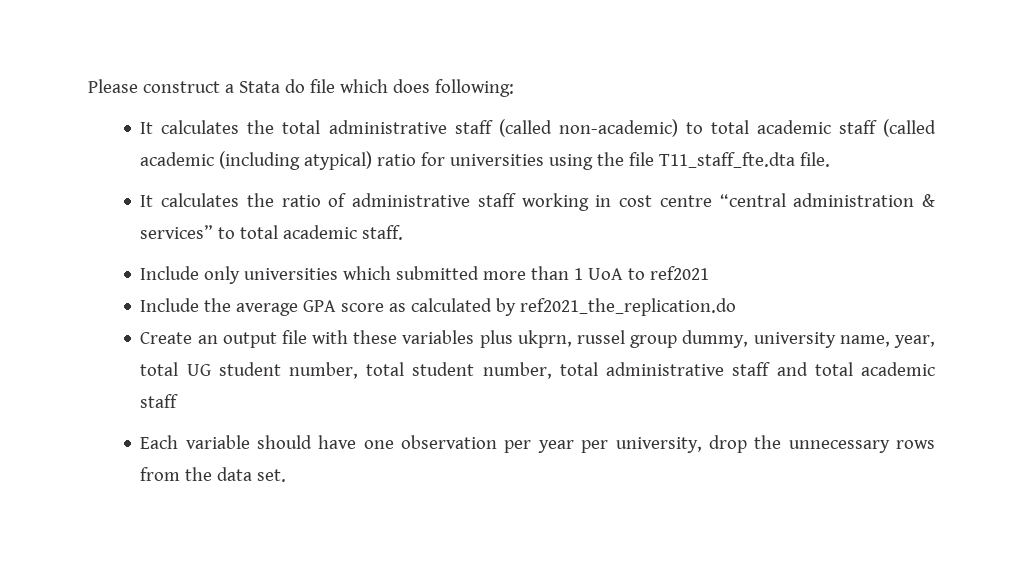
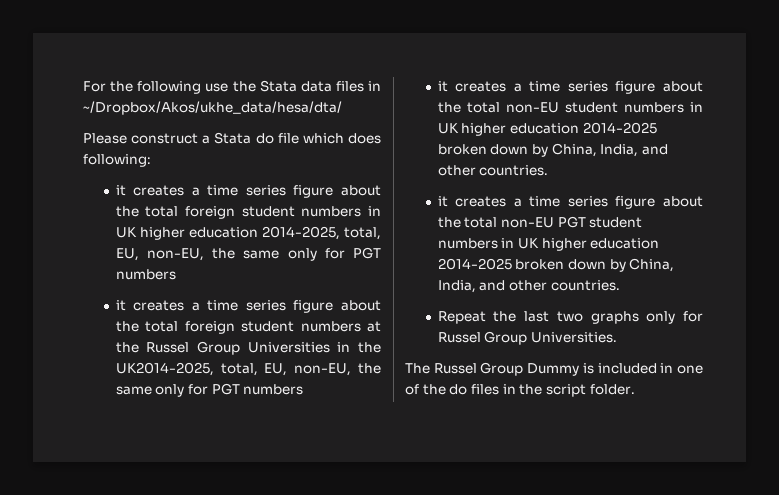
+ For the following use the Stata data files in ~/Dropbox/Akos/ukhe_data/hesa/dta/
- It calculates the total administrative staff (called non-academic) to total academic staff (called academic (including atypical) ratio for universities using the file T11_staff_fte.dta file.
- It calculates the ratio of administrative staff working in cost centre “central administration & services” to total academic staff.
- Include only universities which submitted more than 1 UoA to ref2021
- Include the average GPA score as calculated by ref2021_the_replication.do
- Create an output file with these variables plus ukprn, russel group dummy, university name, year, total UG student number, total student number, total administrative staff and total academic staff
- Each variable should have one observation per year per university, drop the unnecessary rows from the data set.
+ it creates a time series figure about the total foreign student numbers in UK higher education 2014-2025, total, EU, non-EU, the same only for PGT numbers
+ it creates a time series figure about the total foreign student numbers at the Russel Group Universities in the UK2014-2025, total, EU, non-EU, the same only for PGT numbers
+ it creates a time series figure about the total non-EU student numbers in UK higher education 2014-2025 broken down by China, India, and other countries.
+ it creates a time series figure about the total non-EU PGT student numbers in UK higher education 2014-2025 broken down by China, India, and other countries.
+ Repeat the last two graphs only for Russel Group Universities.
+ The Russel Group Dummy is included in one of the do files in the script folder.

